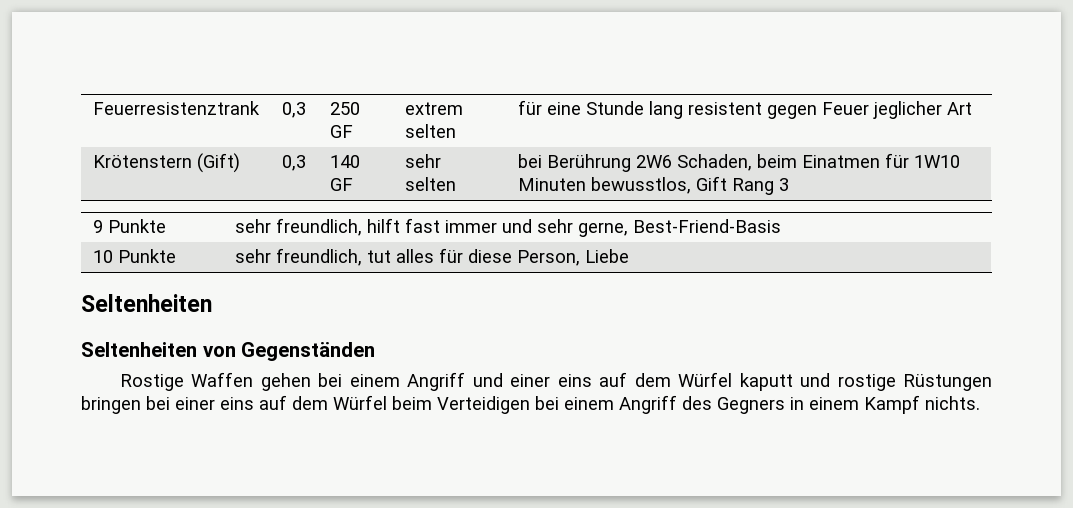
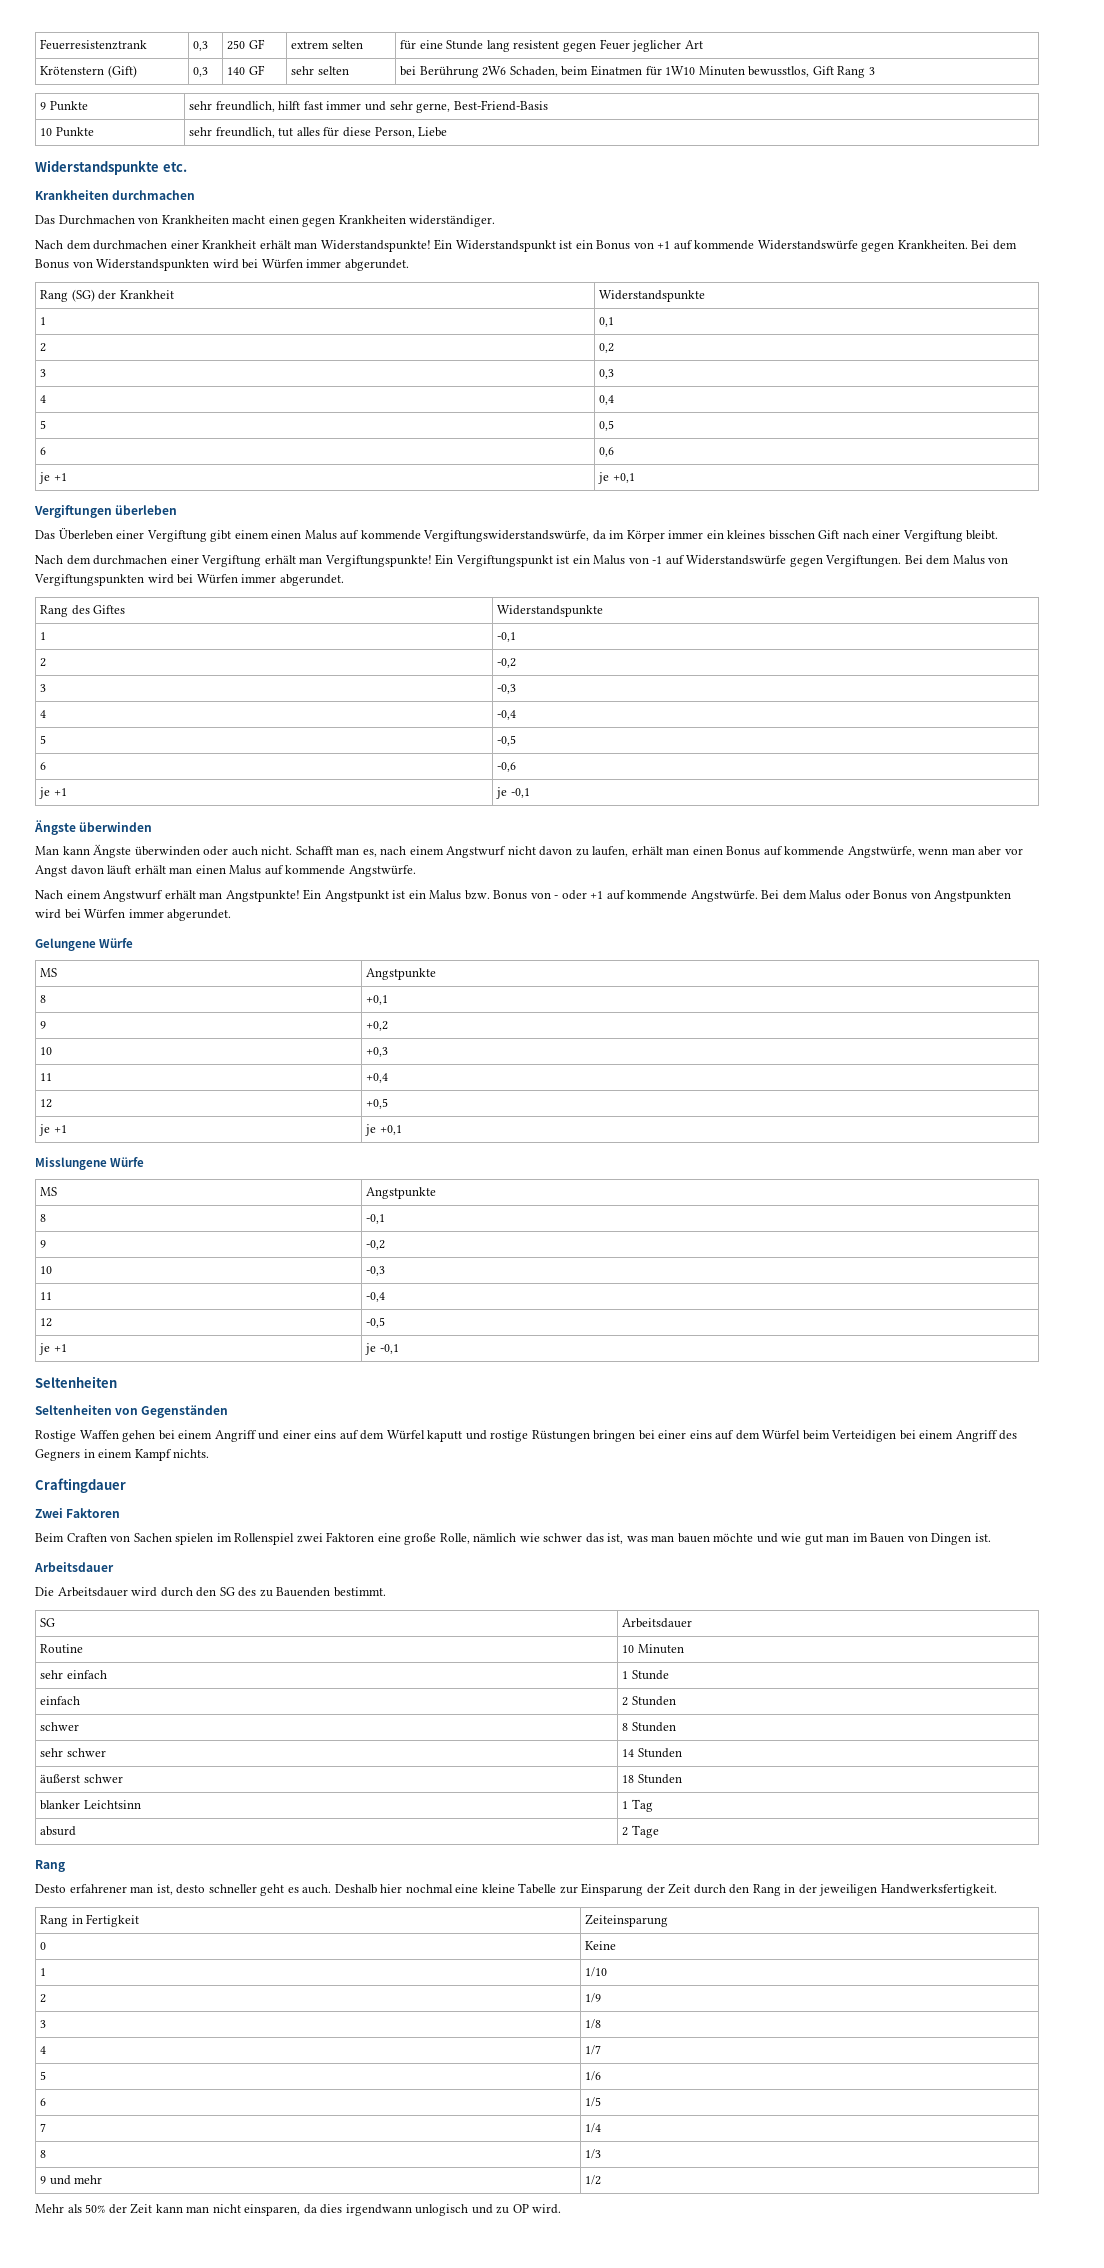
+ Widerstandspunkte etc.
+ Krankheiten durchmachen
+ Das Durchmachen von Krankheiten macht einen gegen Krankheiten widerständiger.
+ Nach dem durchmachen einer Krankheit erhält man Widerstandspunkte! Ein Widerstandspunkt ist ein Bonus von +1 auf kommende Widerstandswürfe gegen Krankheiten. Bei dem Bonus von Widerstandspunkten wird bei Würfen immer abgerundet.
+ Rang (SG) der Krankheit | Widerstandspunkte
+ 1 | 0,1
+ 2 | 0,2
+ 3 | 0,3
+ 4 | 0,4
+ 5 | 0,5
+ 6 | 0,6
+ je +1 | je +0,1
+ Vergiftungen überleben
+ Das Überleben einer Vergiftung gibt einem einen Malus auf kommende Vergiftungswiderstandswürfe, da im Körper immer ein kleines bisschen Gift nach einer Vergiftung bleibt.
+ Nach dem durchmachen einer Vergiftung erhält man Vergiftungspunkte! Ein Vergiftungspunkt ist ein Malus von -1 auf Widerstandswürfe gegen Vergiftungen. Bei dem Malus von Vergiftungspunkten wird bei Würfen immer abgerundet.
+ Rang des Giftes | Widerstandspunkte
+ 1 | -0,1
+ 2 | -0,2
+ 3 | -0,3
+ 4 | -0,4
+ 5 | -0,5
+ 6 | -0,6
+ je +1 | je -0,1
+ Ängste überwinden
+ Man kann Ängste überwinden oder auch nicht. Schafft man es, nach einem Angstwurf nicht davon zu laufen, erhält man einen Bonus auf kommende Angstwürfe, wenn man aber vor Angst davon läuft erhält man einen Malus auf kommende Angstwürfe.
+ Nach einem Angstwurf erhält man Angstpunkte! Ein Angstpunkt ist ein Malus bzw. Bonus von - oder +1 auf kommende Angstwürfe. Bei dem Malus oder Bonus von Angstpunkten wird bei Würfen immer abgerundet.
+ Gelungene Würfe
+ MS | Angstpunkte
+ 8 | +0,1
+ 9 | +0,2
+ 10 | +0,3
+ 11 | +0,4
+ 12 | +0,5
+ je +1 | je +0,1
+ Misslungene Würfe
+ MS | Angstpunkte
+ 8 | -0,1
+ 9 | -0,2
+ 10 | -0,3
+ 11 | -0,4
+ 12 | -0,5
+ je +1 | je -0,1
+ Craftingdauer
+ Zwei Faktoren
+ Beim Craften von Sachen spielen im Rollenspiel zwei Faktoren eine große Rolle, nämlich wie schwer das ist, was man bauen möchte und wie gut man im Bauen von Dingen ist.
+ Arbeitsdauer
+ Die Arbeitsdauer wird durch den SG des zu Bauenden bestimmt.
+ SG | Arbeitsdauer
+ Routine | 10 Minuten
+ sehr einfach | 1 Stunde
+ einfach | 2 Stunden
+ schwer | 8 Stunden
+ sehr schwer | 14 Stunden
+ äußerst schwer | 18 Stunden
+ blanker Leichtsinn | 1 Tag
+ absurd | 2 Tage
+ Rang
+ Desto erfahrener man ist, desto schneller geht es auch. Deshalb hier nochmal eine kleine Tabelle zur Einsparung der Zeit durch den Rang in der jeweiligen Handwerksfertigkeit.
+ Rang in Fertigkeit | Zeiteinsparung
+ 0 | Keine
+ 1 | 1/10
+ 2 | 1/9
+ 3 | 1/8
+ 4 | 1/7
+ 5 | 1/6
+ 6 | 1/5
+ 7 | 1/4
+ 8 | 1/3
+ 9 und mehr | 1/2
+ Mehr als 50% der Zeit kann man nicht einsparen, da dies irgendwann unlogisch und zu OP wird.

